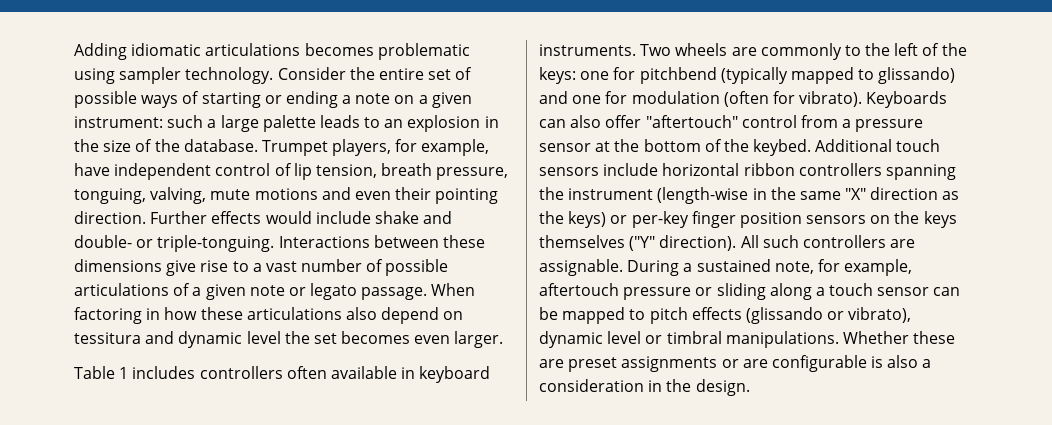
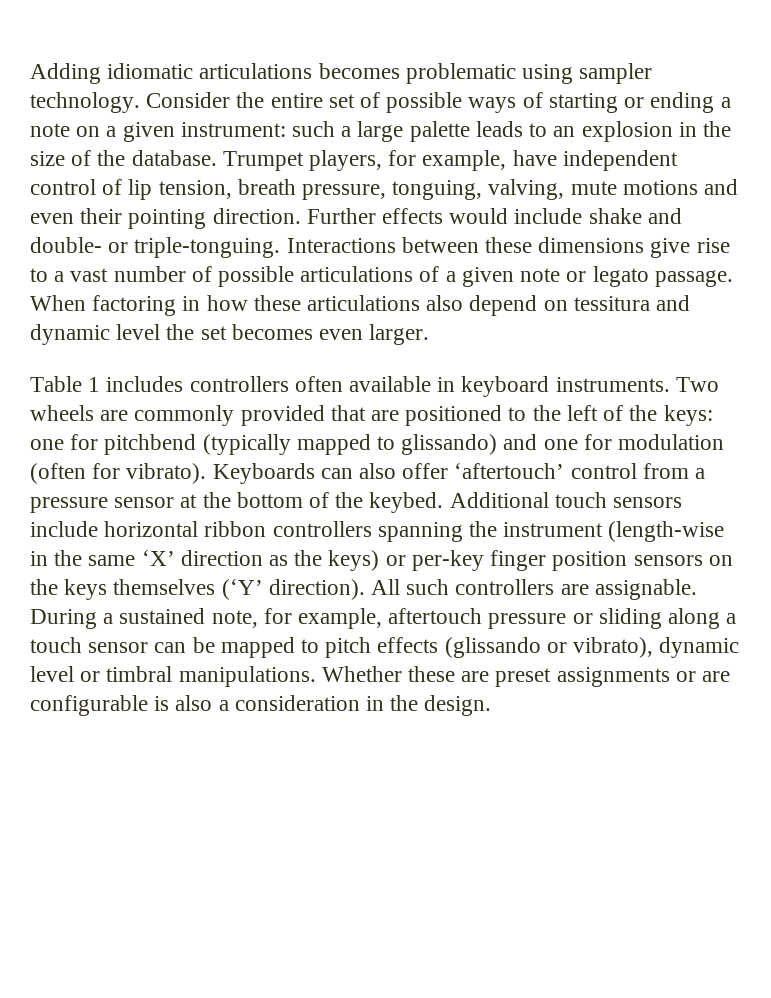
- Two wheels are commonly to the left of the keys: one for pitchbend (typically mapped to glissando) and one for modulation (often for vibrato).
+ Two wheels are commonly provided that are positioned to the left of the keys: one for pitchbend (typically mapped to glissando) and one for modulation (often for vibrato).
- Keyboards can also offer "aftertouch" control from a pressure sensor at the bottom of the keybed.
+ Keyboards can also offer ‘aftertouch’ control from a pressure sensor at the bottom of the keybed.
- Additional touch sensors include horizontal ribbon controllers spanning the instrument (length-wise in the same "X" direction as the keys) or per-key finger position sensors on the keys themselves ("Y" direction).
+ Additional touch sensors include horizontal ribbon controllers spanning the instrument (length-wise in the same ‘X’ direction as the keys) or per-key finger position sensors on the keys themselves (‘Y’ direction).

